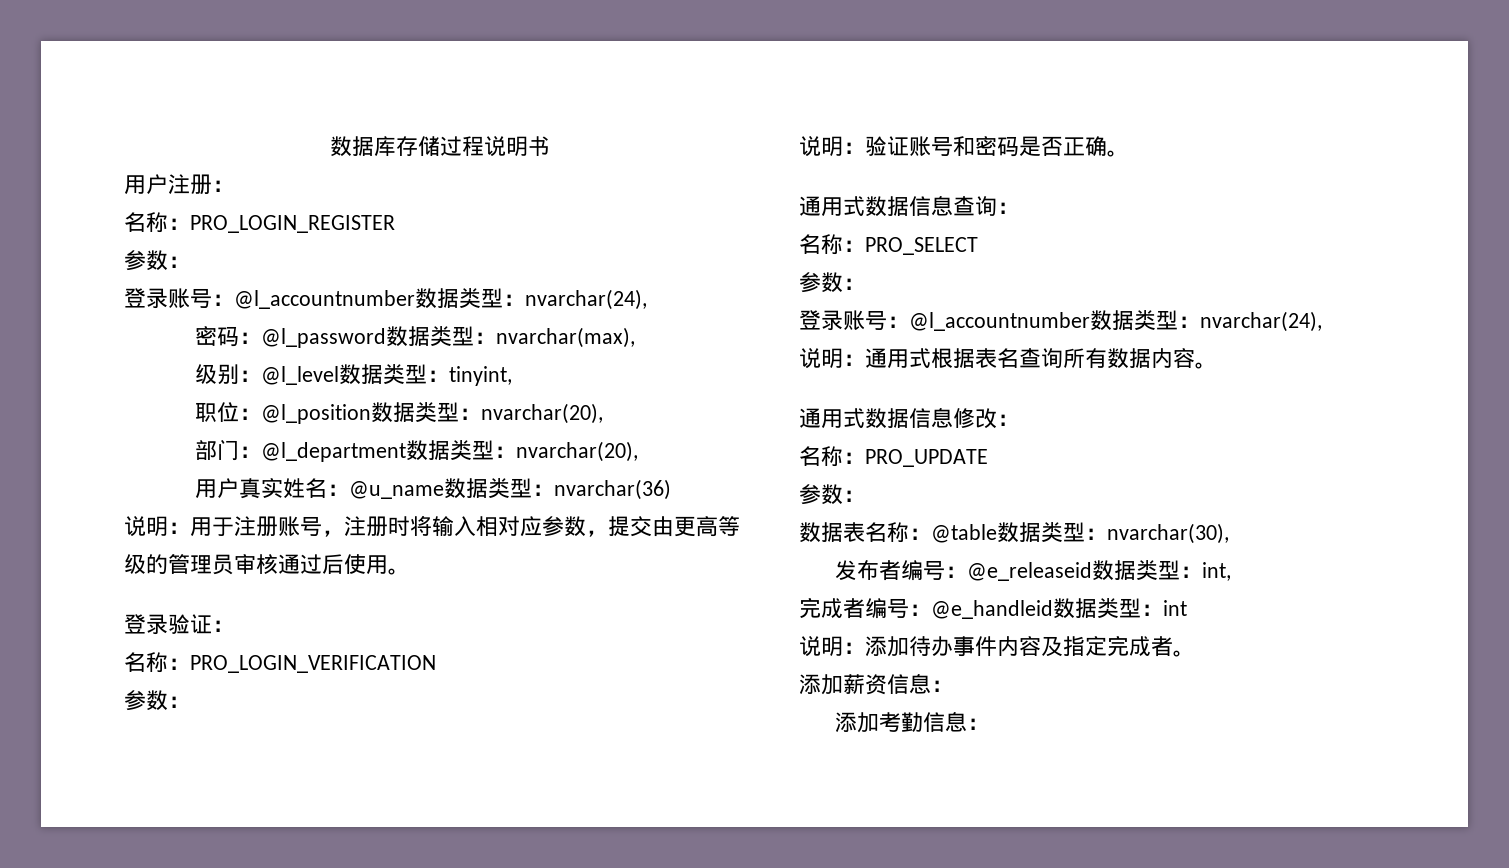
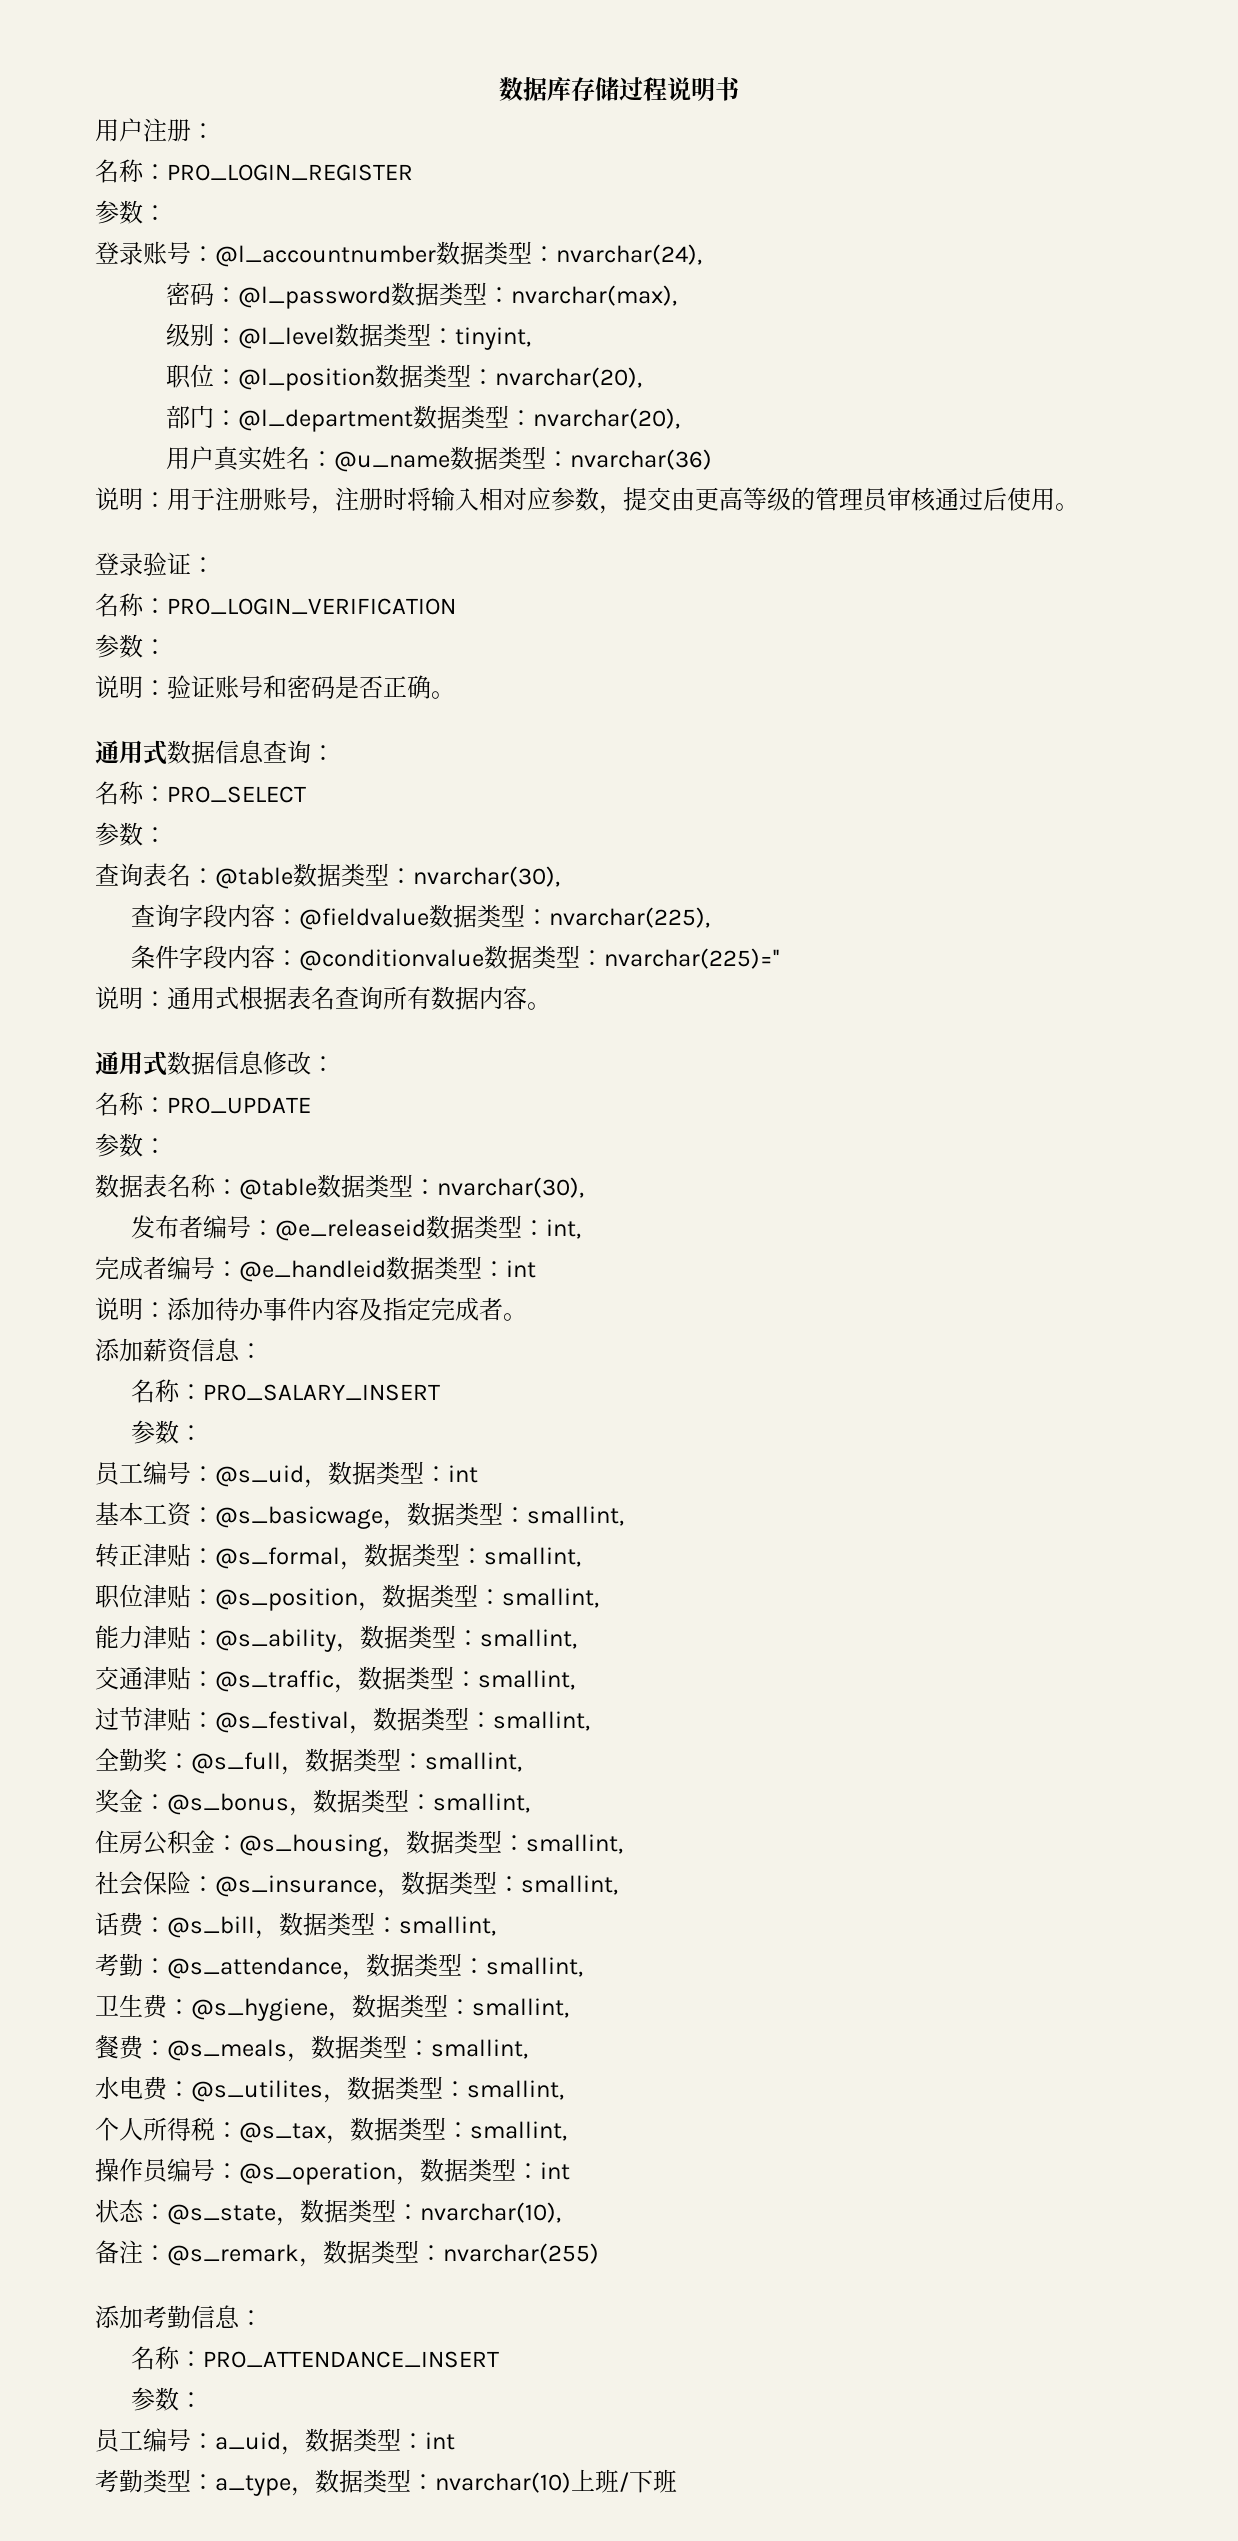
  名称：PRO_SELECT
  参数：
- 登录账号：@l_accountnumber数据类型：nvarchar(24),
+ 查询表名：@table数据类型：nvarchar(30),
+ 查询字段内容：@fieldvalue数据类型：nvarchar(225),
+ 条件字段内容：@conditionvalue数据类型：nvarchar(225)=''
+ 名称：PRO_SALARY_INSERT
+ 参数：
+ 员工编号：@s_uid，数据类型：int
+ 基本工资：@s_basicwage，数据类型：smallint,
+ 转正津贴：@s_formal，数据类型：smallint,
+ 职位津贴：@s_position，数据类型：smallint,
+ 能力津贴：@s_ability，数据类型：smallint,
+ 交通津贴：@s_traffic，数据类型：smallint,
+ 过节津贴：@s_festival，数据类型：smallint,
+ 全勤奖：@s_full，数据类型：smallint,
+ 奖金：@s_bonus，数据类型：smallint,
+ 住房公积金：@s_housing，数据类型：smallint,
+ 社会保险：@s_insurance，数据类型：smallint,
+ 话费：@s_bill，数据类型：smallint,
+ 考勤：@s_attendance，数据类型：smallint,
+ 卫生费：@s_hygiene，数据类型：smallint,
+ 餐费：@s_meals，数据类型：smallint,
+ 水电费：@s_utilites，数据类型：smallint,
+ 个人所得税：@s_tax，数据类型：smallint,
+ 操作员编号：@s_operation，数据类型：int
+ 状态：@s_state，数据类型：nvarchar(10),
+ 备注：@s_remark，数据类型：nvarchar(255)
  添加考勤信息：
+ 名称：PRO_ATTENDANCE_INSERT
+ 参数：
+ 员工编号：a_uid，数据类型：int
+ 考勤类型：a_type，数据类型：nvarchar(10)上班/下班

